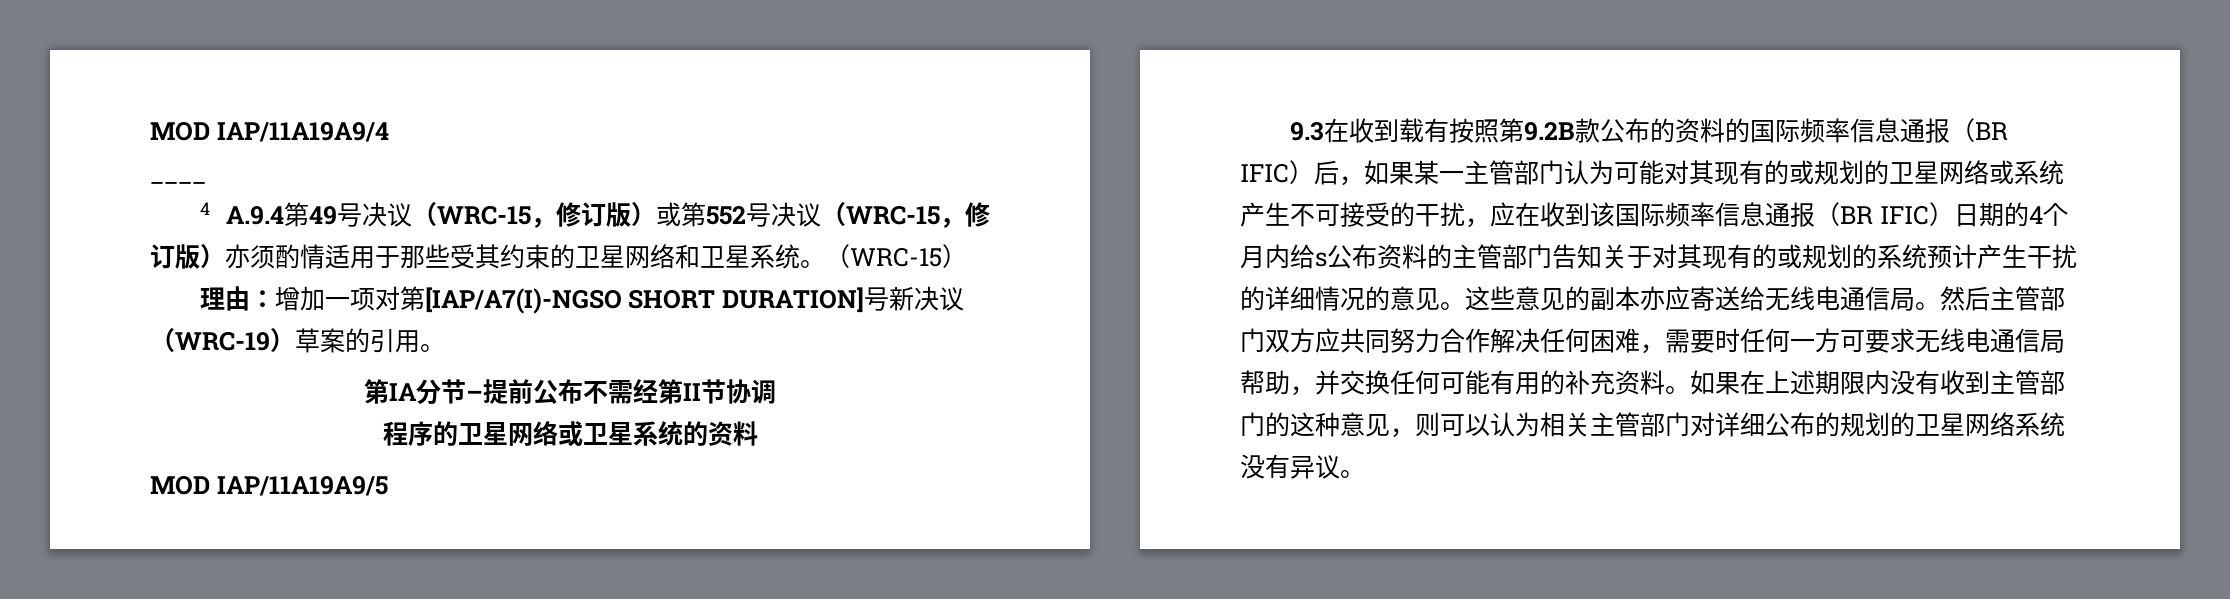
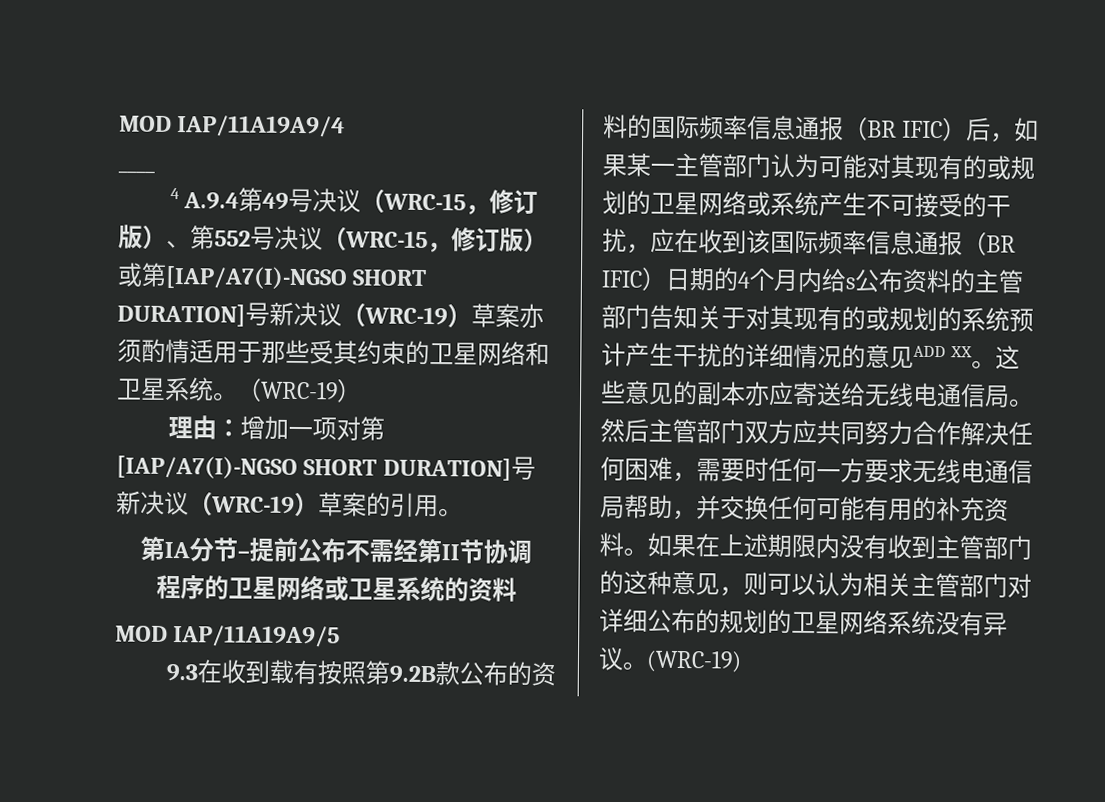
- 4 A.9.4第49号决议（WRC-15，修订版）或第552号决议（WRC-15，修订版）亦须酌情适用于那些受其约束的卫星网络和卫星系统。（WRC-15）
+ 4 A.9.4第49号决议（WRC-15，修订版）、第552号决议（WRC-15，修订版）或第[IAP/A7(I)-NGSO SHORT DURATION]号新决议（WRC-19）草案亦须酌情适用于那些受其约束的卫星网络和卫星系统。（WRC-19）
- 9.3在收到载有按照第9.2B款公布的资料的国际频率信息通报（BR IFIC）后，如果某一主管部门认为可能对其现有的或规划的卫星网络或系统产生不可接受的干扰，应在收到该国际频率信息通报（BR IFIC）日期的4个月内给s公布资料的主管部门告知关于对其现有的或规划的系统预计产生干扰的详细情况的意见。
+ 9.3在收到载有按照第9.2B款公布的资料的国际频率信息通报（BR IFIC）后，如果某一主管部门认为可能对其现有的或规划的卫星网络或系统产生不可接受的干扰，应在收到该国际频率信息通报（BR IFIC）日期的4个月内给s公布资料的主管部门告知关于对其现有的或规划的系统预计产生干扰的详细情况的意见ADD XX。
- 然后主管部门双方应共同努力合作解决任何困难，需要时任何一方可要求无线电通信局帮助，并交换任何可能有用的补充资料。
+ 然后主管部门双方应共同努力合作解决任何困难，需要时任何一方要求无线电通信局帮助，并交换任何可能有用的补充资料。
+ (WRC-19)

